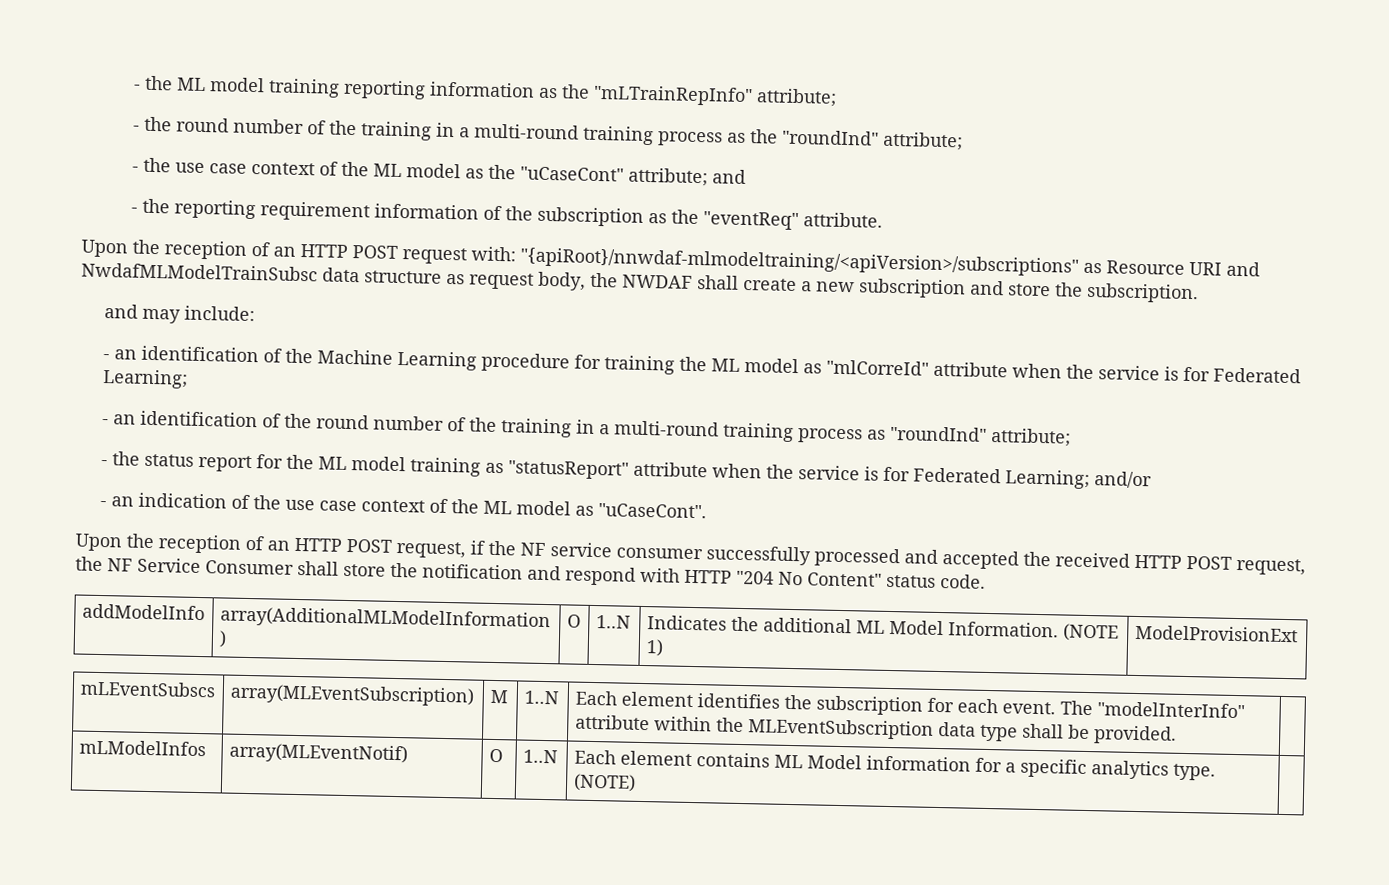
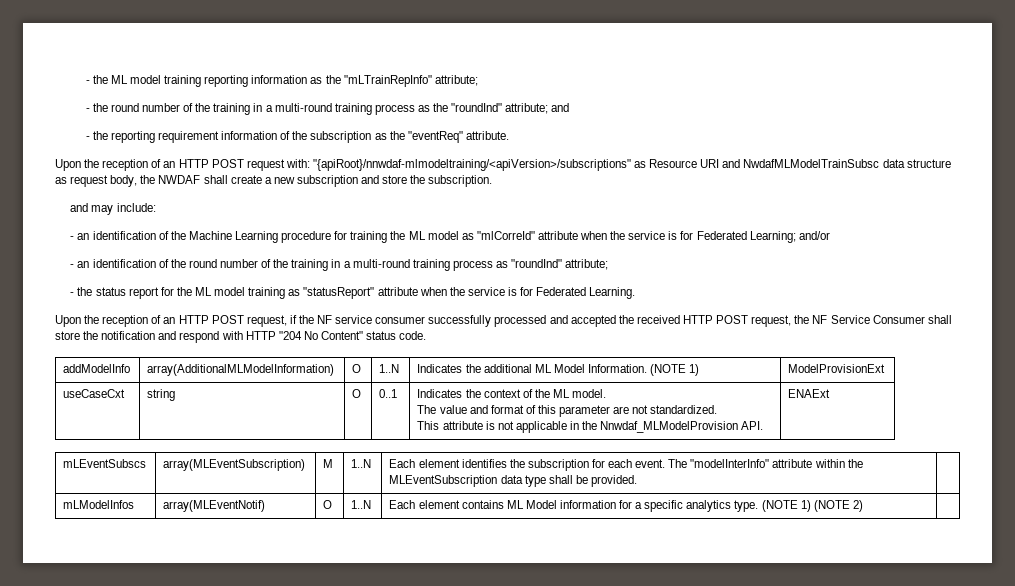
- - the round number of the training in a multi-round training process as the "roundInd" attribute;
- - the use case context of the ML model as the "uCaseCont" attribute; and
+ - the round number of the training in a multi-round training process as the "roundInd" attribute; and
- - an identification of the Machine Learning procedure for training the ML model as "mlCorreId" attribute when the service is for Federated Learning;
+ - an identification of the Machine Learning procedure for training the ML model as "mlCorreId" attribute when the service is for Federated Learning; and/or
- - the status report for the ML model training as "statusReport" attribute when the service is for Federated Learning; and/or
- - an indication of the use case context of the ML model as "uCaseCont".
+ - the status report for the ML model training as "statusReport" attribute when the service is for Federated Learning.
+ useCaseCxt | string | O | 0..1 | Indicates the context of the ML model.
+ The value and format of this parameter are not standardized.
+ This attribute is not applicable in the Nnwdaf_MLModelProvision API. | ENAExt
- mLModelInfos | array(MLEventNotif) | O | 1..N | Each element contains ML Model information for a specific analytics type. (NOTE) |
+ mLModelInfos | array(MLEventNotif) | O | 1..N | Each element contains ML Model information for a specific analytics type. (NOTE 1) (NOTE 2) |

